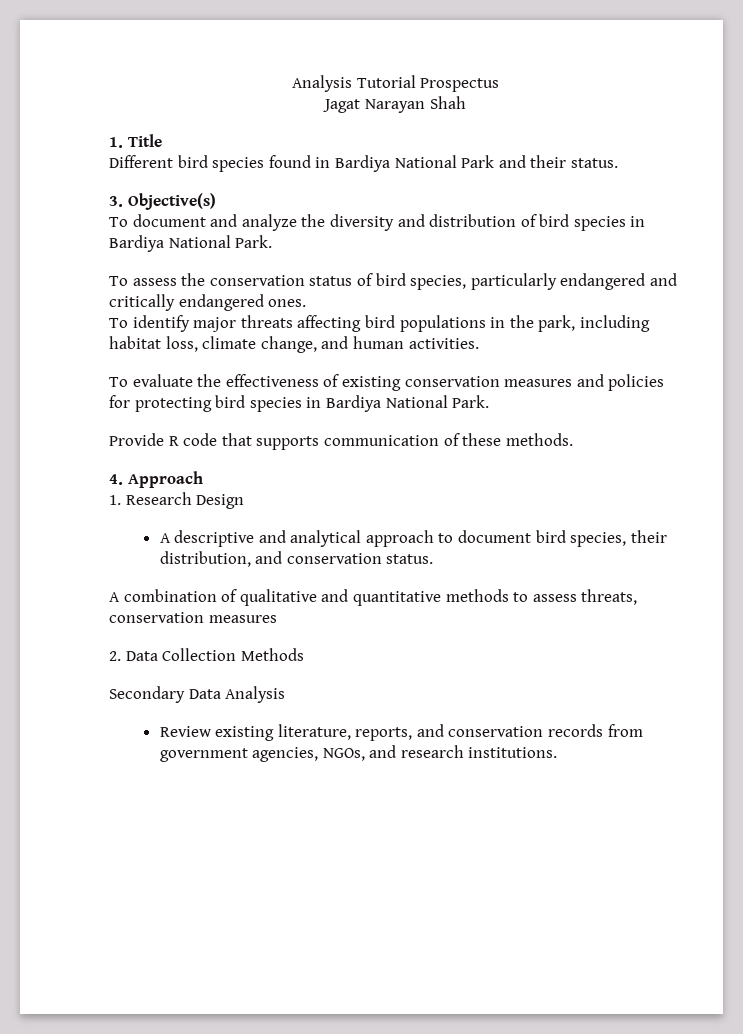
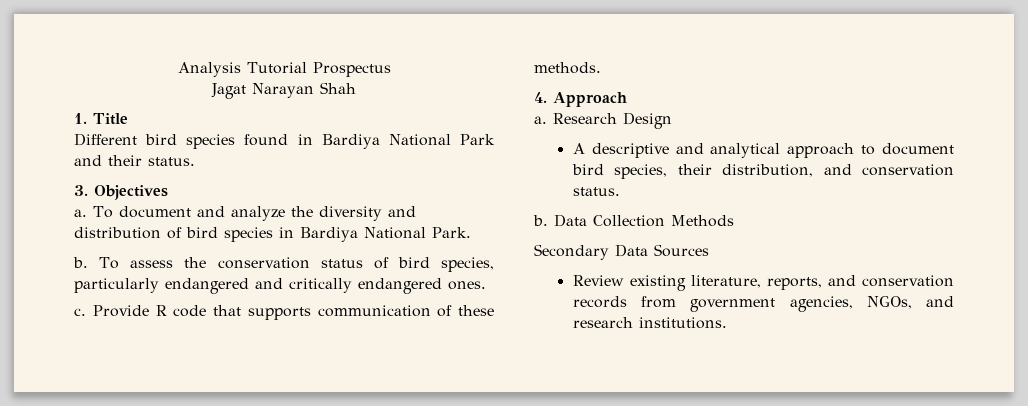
- 3. Objective(s)
- To document and analyze the diversity and distribution of bird species in Bardiya National Park.
- To assess the conservation status of bird species, particularly endangered and critically endangered ones.
+ 3. Objectives
+ a. To document and analyze the diversity and distribution of bird species in Bardiya National Park.
+ b. To assess the conservation status of bird species, particularly endangered and critically endangered ones.
- To identify major threats affecting bird populations in the park, including habitat loss, climate change, and human activities.
- To evaluate the effectiveness of existing conservation measures and policies for protecting bird species in Bardiya National Park.
- Provide R code that supports communication of these methods.
+ c. Provide R code that supports communication of these methods.
- 1. Research Design
+ a. Research Design
- A combination of qualitative and quantitative methods to assess threats, conservation measures
- 2. Data Collection Methods
+ b. Data Collection Methods
- Secondary Data Analysis
+ Secondary Data Sources

